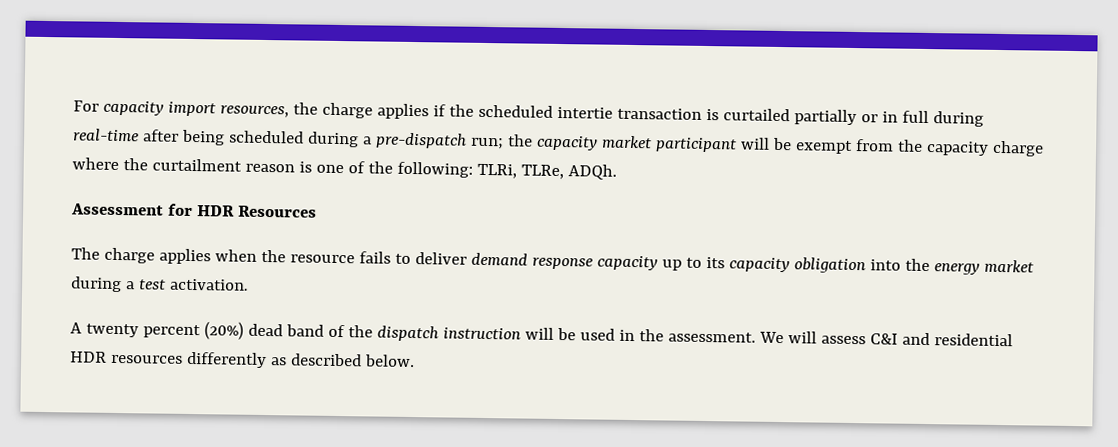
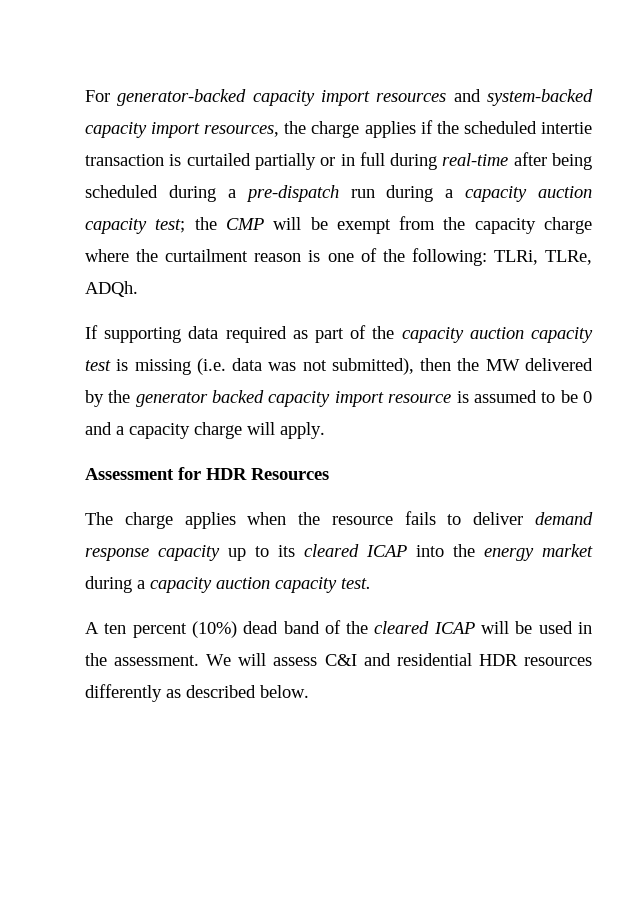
- For capacity import resources, the charge applies if the scheduled intertie transaction is curtailed partially or in full during real-time after being scheduled during a pre-dispatch run; the capacity market participant will be exempt from the capacity charge where the curtailment reason is one of the following: TLRi, TLRe, ADQh.
+ For generator-backed capacity import resources and system-backed capacity import resources, the charge applies if the scheduled intertie transaction is curtailed partially or in full during real-time after being scheduled during a pre-dispatch run during a capacity auction capacity test; the CMP will be exempt from the capacity charge where the curtailment reason is one of the following: TLRi, TLRe, ADQh.
+ If supporting data required as part of the capacity auction capacity test is missing (i.e. data was not submitted), then the MW delivered by the generator backed capacity import resource is assumed to be 0 and a capacity charge will apply.
- The charge applies when the resource fails to deliver demand response capacity up to its capacity obligation into the energy market during a test activation.
- A twenty percent (20%) dead band of the dispatch instruction will be used in the assessment.
+ The charge applies when the resource fails to deliver demand response capacity up to its cleared ICAP into the energy market during a capacity auction capacity test.
+ A ten percent (10%) dead band of the cleared ICAP will be used in the assessment.

